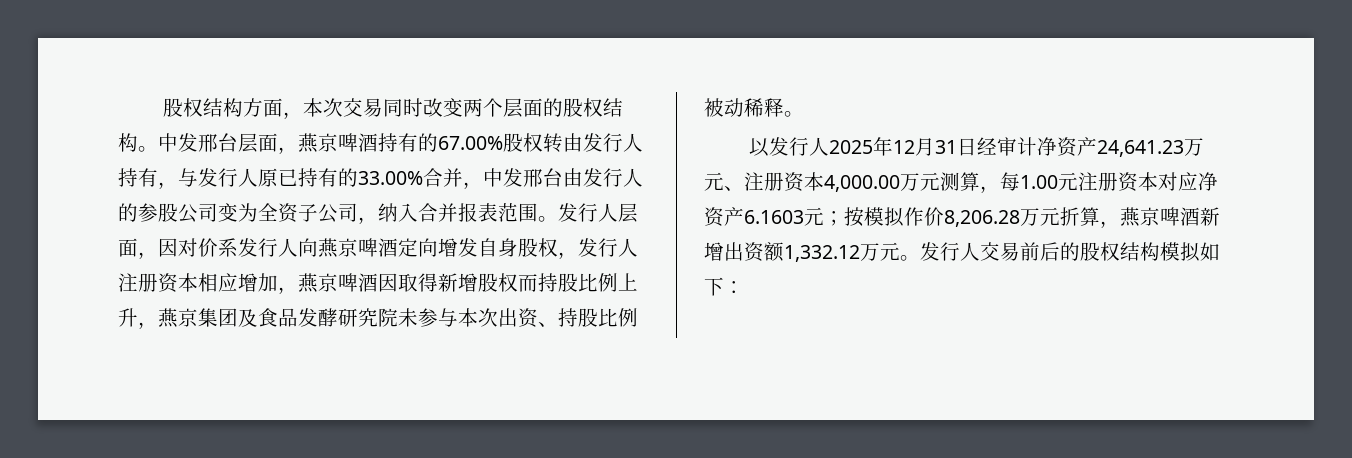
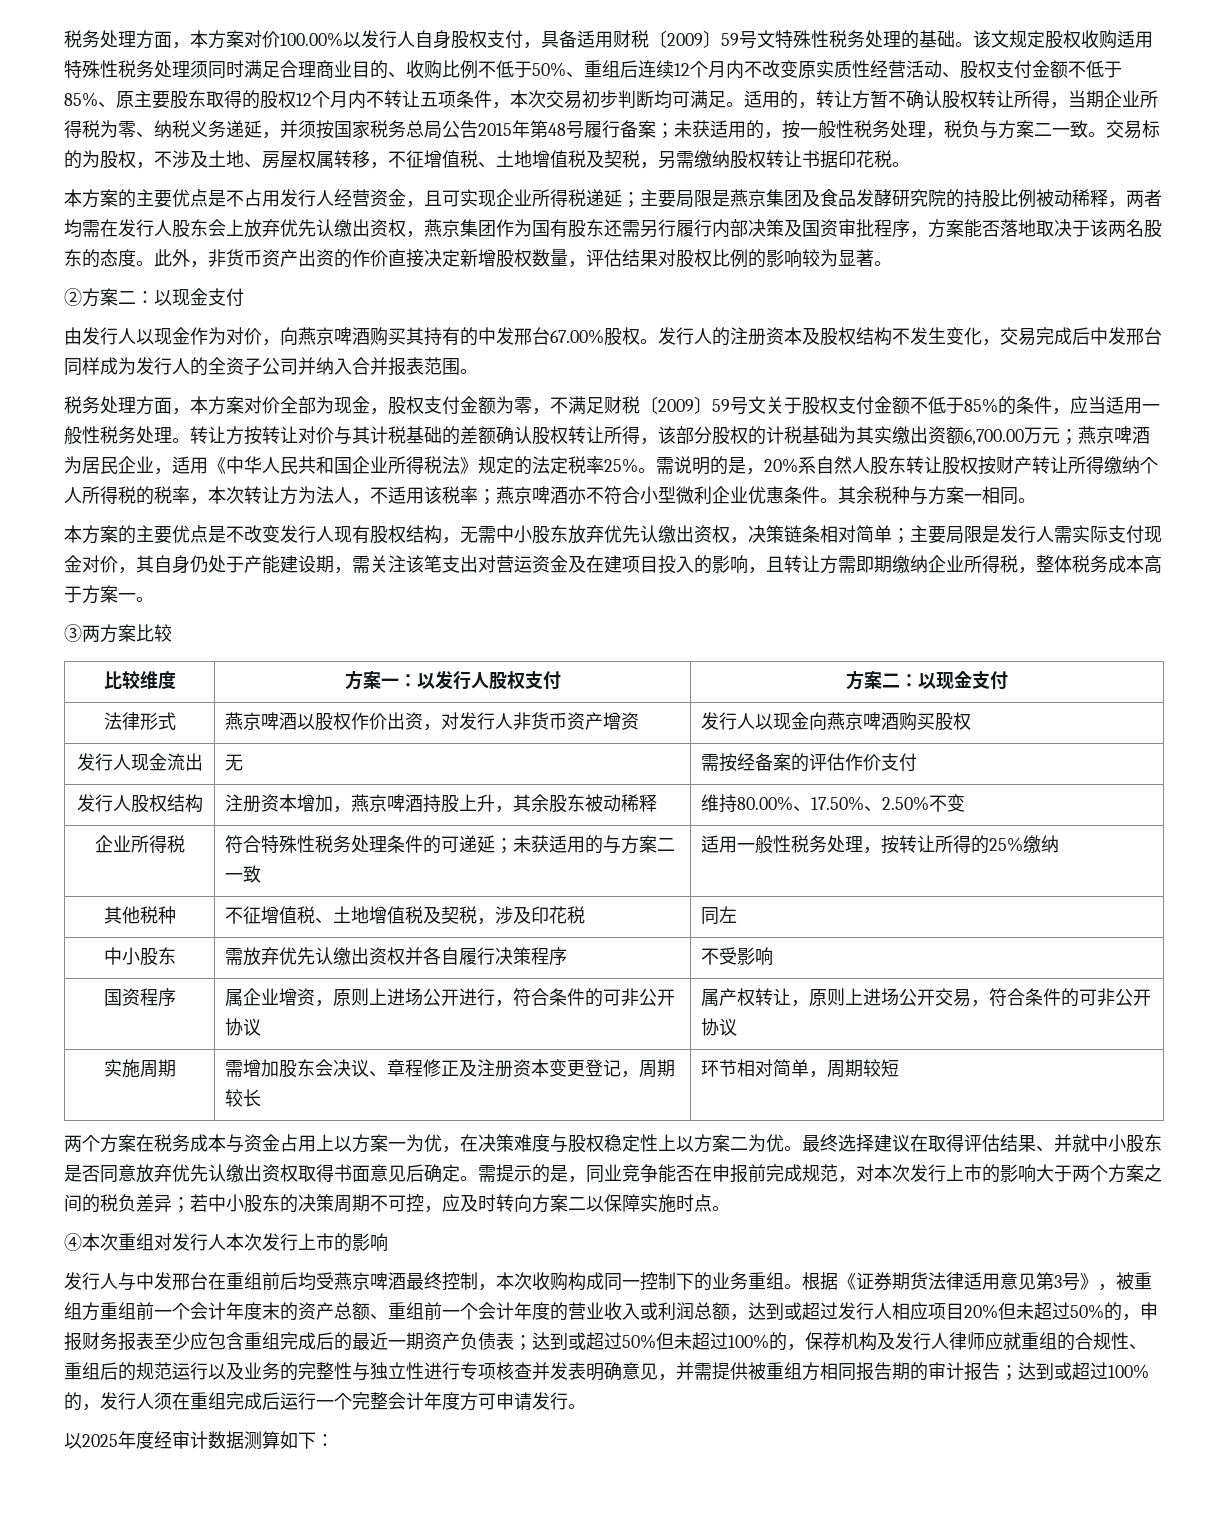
- 股权结构方面，本次交易同时改变两个层面的股权结构。中发邢台层面，燕京啤酒持有的67.00%股权转由发行人持有，与发行人原已持有的33.00%合并，中发邢台由发行人的参股公司变为全资子公司，纳入合并报表范围。发行人层面，因对价系发行人向燕京啤酒定向增发自身股权，发行人注册资本相应增加，燕京啤酒因取得新增股权而持股比例上升，燕京集团及食品发酵研究院未参与本次出资、持股比例被动稀释。
- 以发行人2025年12月31日经审计净资产24,641.23万元、注册资本4,000.00万元测算，每1.00元注册资本对应净资产6.1603元；按模拟作价8,206.28万元折算，燕京啤酒新增出资额1,332.12万元。发行人交易前后的股权结构模拟如下：
+ 税务处理方面，本方案对价100.00%以发行人自身股权支付，具备适用财税〔2009〕59号文特殊性税务处理的基础。该文规定股权收购适用特殊性税务处理须同时满足合理商业目的、收购比例不低于50%、重组后连续12个月内不改变原实质性经营活动、股权支付金额不低于85%、原主要股东取得的股权12个月内不转让五项条件，本次交易初步判断均可满足。适用的，转让方暂不确认股权转让所得，当期企业所得税为零、纳税义务递延，并须按国家税务总局公告2015年第48号履行备案；未获适用的，按一般性税务处理，税负与方案二一致。交易标的为股权，不涉及土地、房屋权属转移，不征增值税、土地增值税及契税，另需缴纳股权转让书据印花税。
+ 本方案的主要优点是不占用发行人经营资金，且可实现企业所得税递延；主要局限是燕京集团及食品发酵研究院的持股比例被动稀释，两者均需在发行人股东会上放弃优先认缴出资权，燕京集团作为国有股东还需另行履行内部决策及国资审批程序，方案能否落地取决于该两名股东的态度。此外，非货币资产出资的作价直接决定新增股权数量，评估结果对股权比例的影响较为显著。
+ ②方案二：以现金支付
+ 由发行人以现金作为对价，向燕京啤酒购买其持有的中发邢台67.00%股权。发行人的注册资本及股权结构不发生变化，交易完成后中发邢台同样成为发行人的全资子公司并纳入合并报表范围。
+ 税务处理方面，本方案对价全部为现金，股权支付金额为零，不满足财税〔2009〕59号文关于股权支付金额不低于85%的条件，应当适用一般性税务处理。转让方按转让对价与其计税基础的差额确认股权转让所得，该部分股权的计税基础为其实缴出资额6,700.00万元；燕京啤酒为居民企业，适用《中华人民共和国企业所得税法》规定的法定税率25%。需说明的是，20%系自然人股东转让股权按财产转让所得缴纳个人所得税的税率，本次转让方为法人，不适用该税率；燕京啤酒亦不符合小型微利企业优惠条件。其余税种与方案一相同。
+ 本方案的主要优点是不改变发行人现有股权结构，无需中小股东放弃优先认缴出资权，决策链条相对简单；主要局限是发行人需实际支付现金对价，其自身仍处于产能建设期，需关注该笔支出对营运资金及在建项目投入的影响，且转让方需即期缴纳企业所得税，整体税务成本高于方案一。
+ ③两方案比较
+ 比较维度 | 方案一：以发行人股权支付 | 方案二：以现金支付
+ 法律形式 | 燕京啤酒以股权作价出资，对发行人非货币资产增资 | 发行人以现金向燕京啤酒购买股权
+ 发行人现金流出 | 无 | 需按经备案的评估作价支付
+ 发行人股权结构 | 注册资本增加，燕京啤酒持股上升，其余股东被动稀释 | 维持80.00%、17.50%、2.50%不变
+ 企业所得税 | 符合特殊性税务处理条件的可递延；未获适用的与方案二一致 | 适用一般性税务处理，按转让所得的25%缴纳
+ 其他税种 | 不征增值税、土地增值税及契税，涉及印花税 | 同左
+ 中小股东 | 需放弃优先认缴出资权并各自履行决策程序 | 不受影响
+ 国资程序 | 属企业增资，原则上进场公开进行，符合条件的可非公开协议 | 属产权转让，原则上进场公开交易，符合条件的可非公开协议
+ 实施周期 | 需增加股东会决议、章程修正及注册资本变更登记，周期较长 | 环节相对简单，周期较短
+ 两个方案在税务成本与资金占用上以方案一为优，在决策难度与股权稳定性上以方案二为优。最终选择建议在取得评估结果、并就中小股东是否同意放弃优先认缴出资权取得书面意见后确定。需提示的是，同业竞争能否在申报前完成规范，对本次发行上市的影响大于两个方案之间的税负差异；若中小股东的决策周期不可控，应及时转向方案二以保障实施时点。
+ ④本次重组对发行人本次发行上市的影响
+ 发行人与中发邢台在重组前后均受燕京啤酒最终控制，本次收购构成同一控制下的业务重组。根据《证券期货法律适用意见第3号》，被重组方重组前一个会计年度末的资产总额、重组前一个会计年度的营业收入或利润总额，达到或超过发行人相应项目20%但未超过50%的，申报财务报表至少应包含重组完成后的最近一期资产负债表；达到或超过50%但未超过100%的，保荐机构及发行人律师应就重组的合规性、重组后的规范运行以及业务的完整性与独立性进行专项核查并发表明确意见，并需提供被重组方相同报告期的审计报告；达到或超过100%的，发行人须在重组完成后运行一个完整会计年度方可申请发行。
+ 以2025年度经审计数据测算如下：

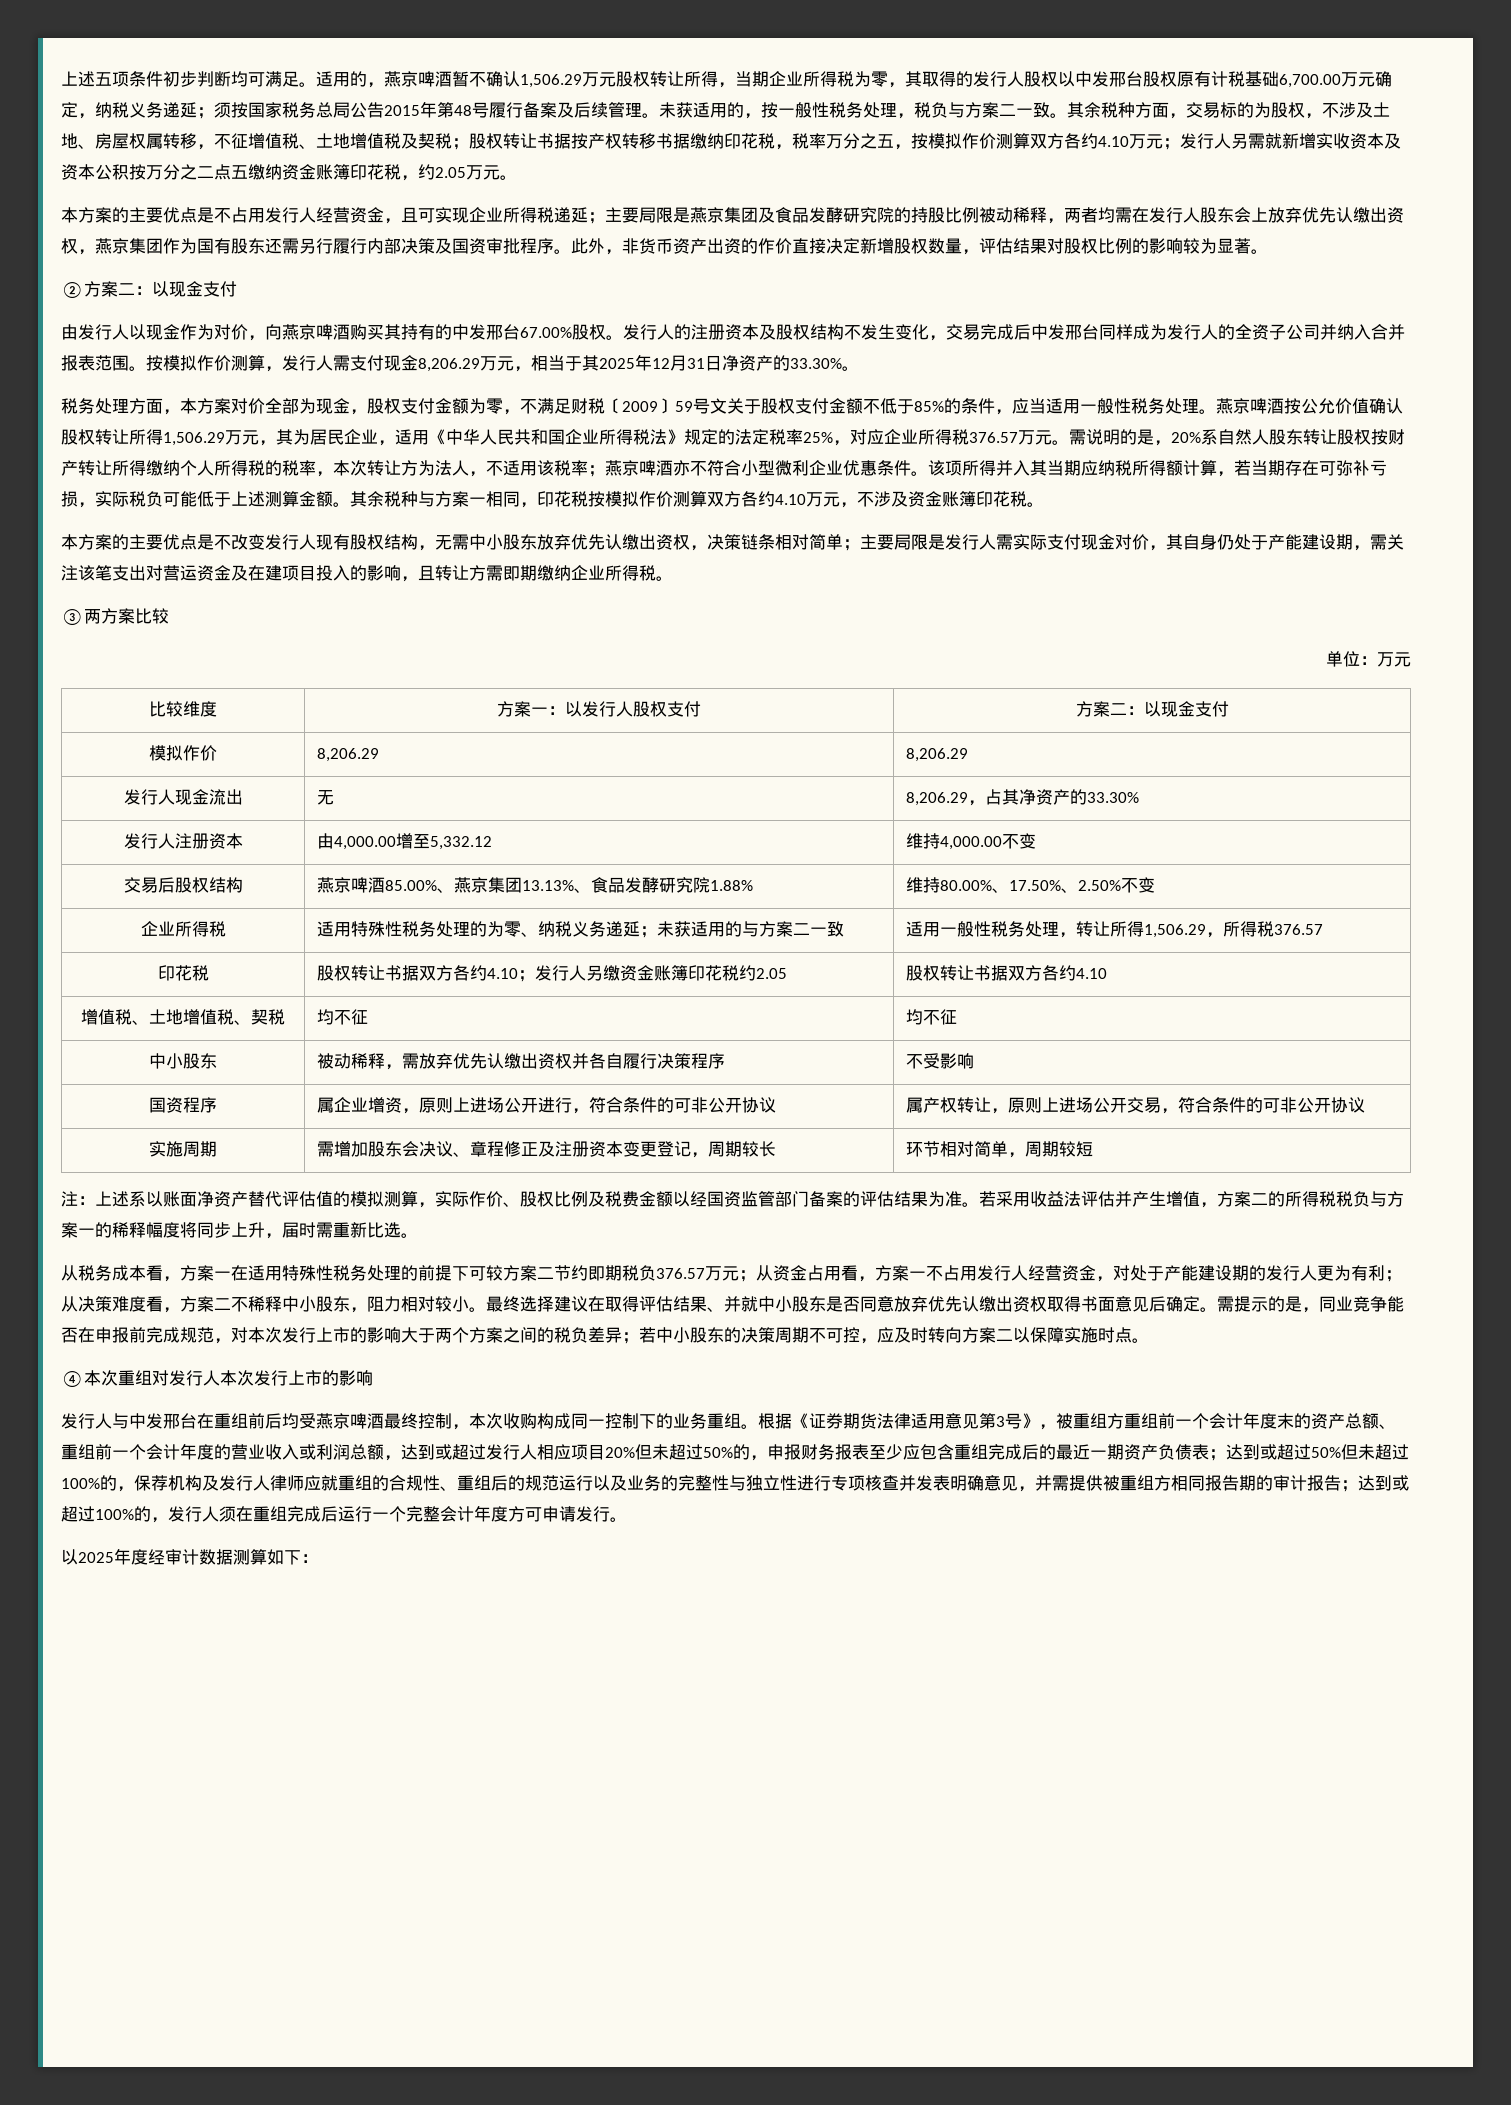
- 税务处理方面，本方案对价100.00%以发行人自身股权支付，具备适用财税〔2009〕59号文特殊性税务处理的基础。该文规定股权收购适用特殊性税务处理须同时满足合理商业目的、收购比例不低于50%、重组后连续12个月内不改变原实质性经营活动、股权支付金额不低于85%、原主要股东取得的股权12个月内不转让五项条件，本次交易初步判断均可满足。
+ 上述五项条件初步判断均可满足。
- 适用的，转让方暂不确认股权转让所得，当期企业所得税为零、纳税义务递延，并须按国家税务总局公告2015年第48号履行备案；未获适用的，按一般性税务处理，税负与方案二一致。
+ 适用的，燕京啤酒暂不确认1,506.29万元股权转让所得，当期企业所得税为零，其取得的发行人股权以中发邢台股权原有计税基础6,700.00万元确定，纳税义务递延；须按国家税务总局公告2015年第48号履行备案及后续管理。未获适用的，按一般性税务处理，税负与方案二一致。
- 交易标的为股权，不涉及土地、房屋权属转移，不征增值税、土地增值税及契税，另需缴纳股权转让书据印花税。
+ 其余税种方面，交易标的为股权，不涉及土地、房屋权属转移，不征增值税、土地增值税及契税；股权转让书据按产权转移书据缴纳印花税，税率万分之五，按模拟作价测算双方各约4.10万元；发行人另需就新增实收资本及资本公积按万分之二点五缴纳资金账簿印花税，约2.05万元。
- 本方案的主要优点是不占用发行人经营资金，且可实现企业所得税递延；主要局限是燕京集团及食品发酵研究院的持股比例被动稀释，两者均需在发行人股东会上放弃优先认缴出资权，燕京集团作为国有股东还需另行履行内部决策及国资审批程序，方案能否落地取决于该两名股东的态度。
+ 本方案的主要优点是不占用发行人经营资金，且可实现企业所得税递延；主要局限是燕京集团及食品发酵研究院的持股比例被动稀释，两者均需在发行人股东会上放弃优先认缴出资权，燕京集团作为国有股东还需另行履行内部决策及国资审批程序。
+ 按模拟作价测算，发行人需支付现金8,206.29万元，相当于其2025年12月31日净资产的33.30%。
- 转让方按转让对价与其计税基础的差额确认股权转让所得，该部分股权的计税基础为其实缴出资额6,700.00万元；燕京啤酒为居民企业，适用《中华人民共和国企业所得税法》规定的法定税率25%。
+ 燕京啤酒按公允价值确认股权转让所得1,506.29万元，其为居民企业，适用《中华人民共和国企业所得税法》规定的法定税率25%，对应企业所得税376.57万元。
+ 该项所得并入其当期应纳税所得额计算，若当期存在可弥补亏损，实际税负可能低于上述测算金额。
- 其余税种与方案一相同。
+ 其余税种与方案一相同，印花税按模拟作价测算双方各约4.10万元，不涉及资金账簿印花税。
- 本方案的主要优点是不改变发行人现有股权结构，无需中小股东放弃优先认缴出资权，决策链条相对简单；主要局限是发行人需实际支付现金对价，其自身仍处于产能建设期，需关注该笔支出对营运资金及在建项目投入的影响，且转让方需即期缴纳企业所得税，整体税务成本高于方案一。
+ 本方案的主要优点是不改变发行人现有股权结构，无需中小股东放弃优先认缴出资权，决策链条相对简单；主要局限是发行人需实际支付现金对价，其自身仍处于产能建设期，需关注该笔支出对营运资金及在建项目投入的影响，且转让方需即期缴纳企业所得税。
+ 单位：万元
- 法律形式 | 燕京啤酒以股权作价出资，对发行人非货币资产增资 | 发行人以现金向燕京啤酒购买股权
- 发行人现金流出 | 无 | 需按经备案的评估作价支付
- 发行人股权结构 | 注册资本增加，燕京啤酒持股上升，其余股东被动稀释 | 维持80.00%、17.50%、2.50%不变
+ 模拟作价 | 8,206.29 | 8,206.29
+ 发行人现金流出 | 无 | 8,206.29，占其净资产的33.30%
+ 发行人注册资本 | 由4,000.00增至5,332.12 | 维持4,000.00不变
+ 交易后股权结构 | 燕京啤酒85.00%、燕京集团13.13%、食品发酵研究院1.88% | 维持80.00%、17.50%、2.50%不变
- 企业所得税 | 符合特殊性税务处理条件的可递延；未获适用的与方案二一致 | 适用一般性税务处理，按转让所得的25%缴纳
- 其他税种 | 不征增值税、土地增值税及契税，涉及印花税 | 同左
+ 企业所得税 | 适用特殊性税务处理的为零、纳税义务递延；未获适用的与方案二一致 | 适用一般性税务处理，转让所得1,506.29，所得税376.57
+ 印花税 | 股权转让书据双方各约4.10；发行人另缴资金账簿印花税约2.05 | 股权转让书据双方各约4.10
+ 增值税、土地增值税、契税 | 均不征 | 均不征
- 中小股东 | 需放弃优先认缴出资权并各自履行决策程序 | 不受影响
+ 中小股东 | 被动稀释，需放弃优先认缴出资权并各自履行决策程序 | 不受影响
- 两个方案在税务成本与资金占用上以方案一为优，在决策难度与股权稳定性上以方案二为优。
+ 注：上述系以账面净资产替代评估值的模拟测算，实际作价、股权比例及税费金额以经国资监管部门备案的评估结果为准。若采用收益法评估并产生增值，方案二的所得税税负与方案一的稀释幅度将同步上升，届时需重新比选。
+ 从税务成本看，方案一在适用特殊性税务处理的前提下可较方案二节约即期税负376.57万元；从资金占用看，方案一不占用发行人经营资金，对处于产能建设期的发行人更为有利；从决策难度看，方案二不稀释中小股东，阻力相对较小。

